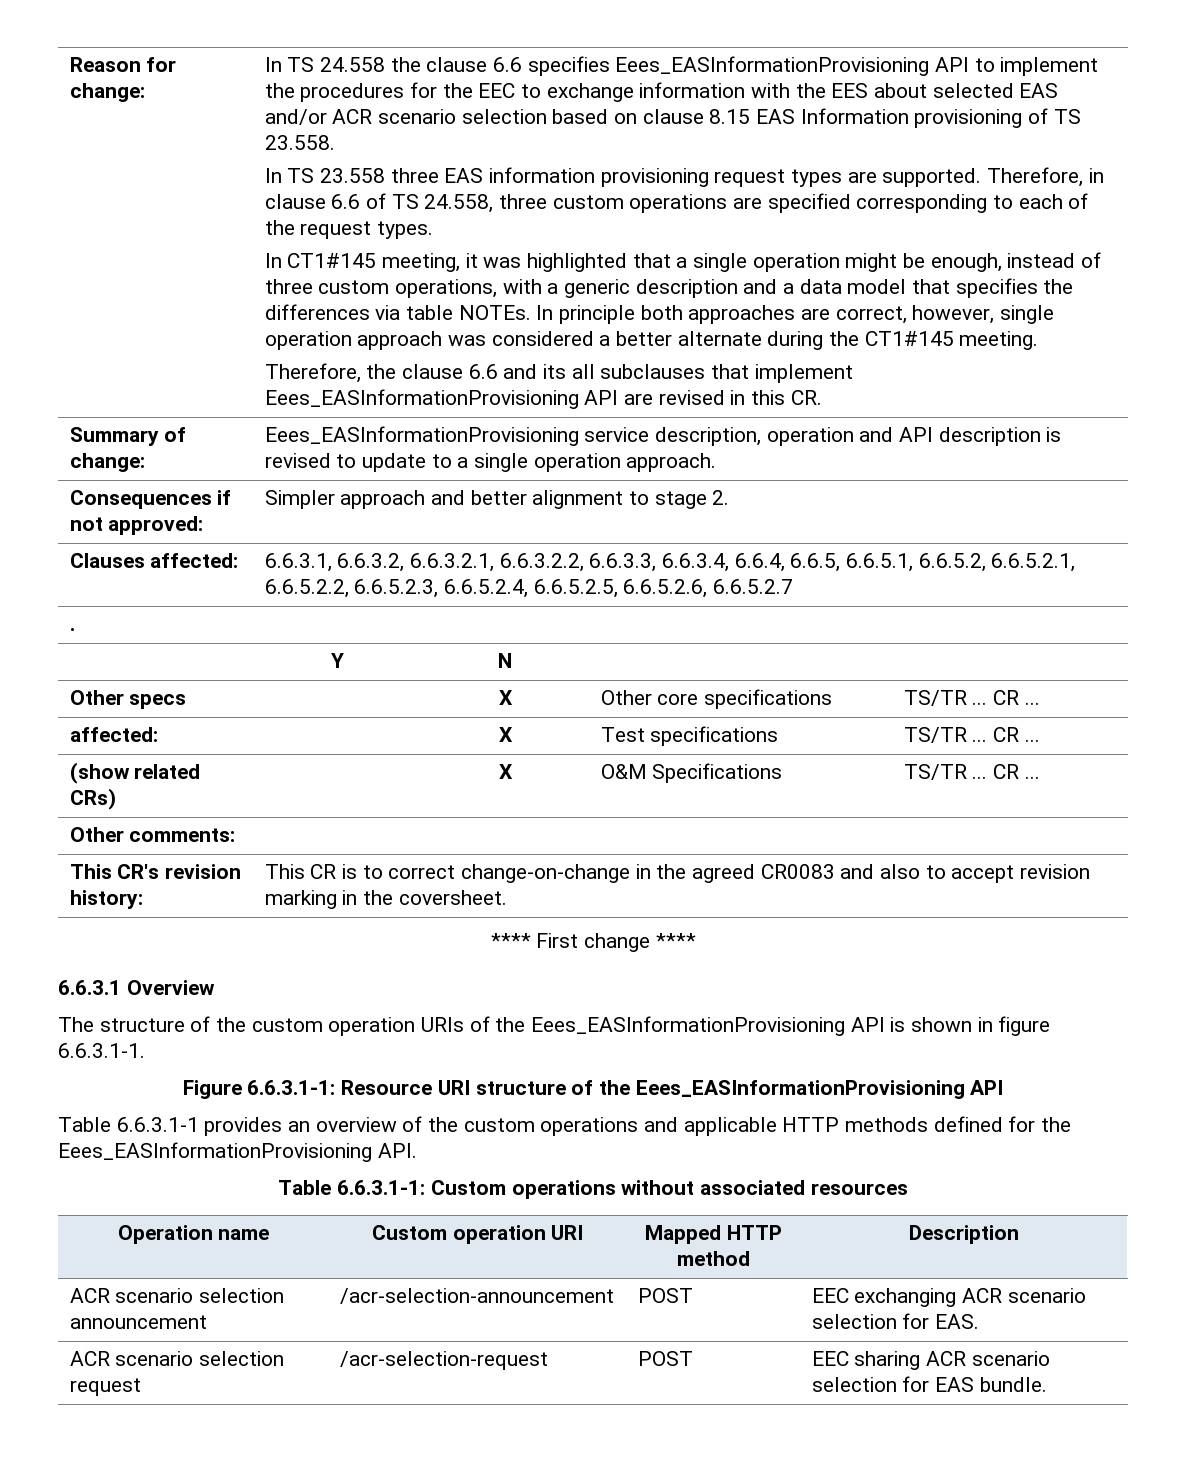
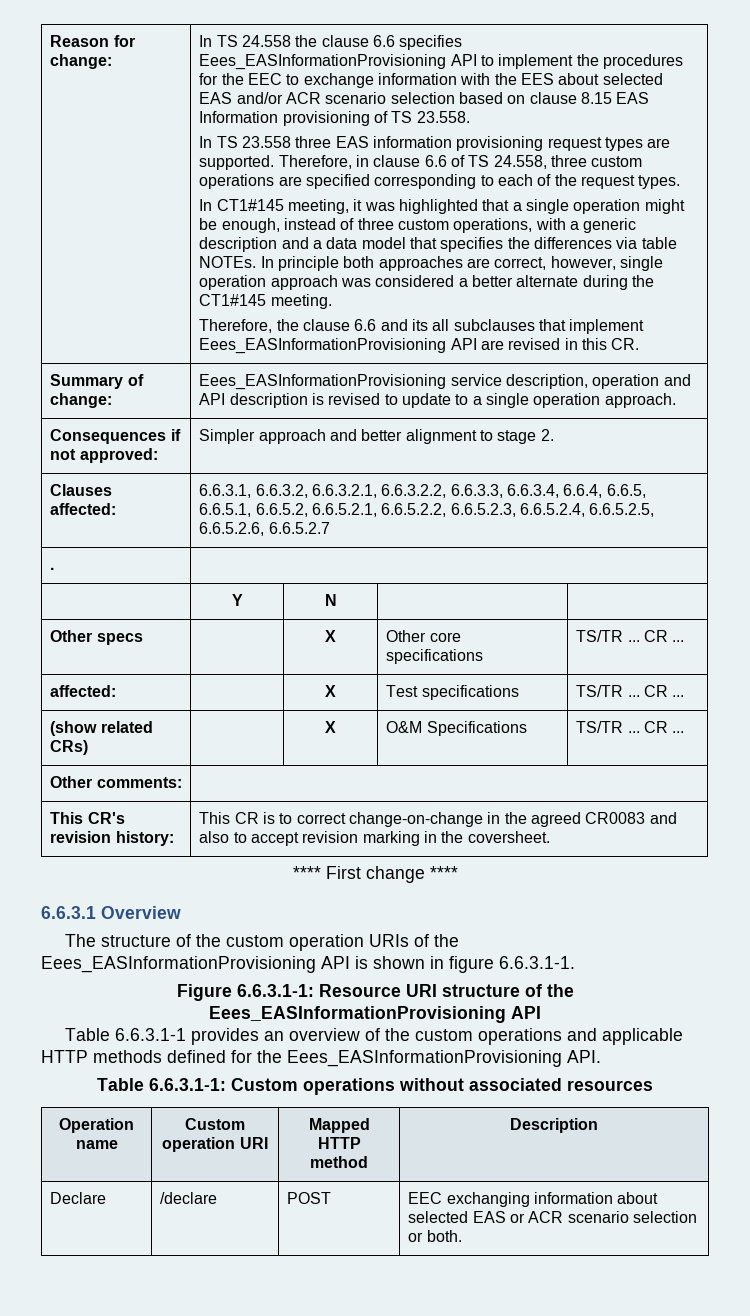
- ACR scenario selection announcement | /acr-selection-announcement | POST | EEC exchanging ACR scenario selection for EAS.
- ACR scenario selection request | /acr-selection-request | POST | EEC sharing ACR scenario selection for EAS bundle.
+ Declare | /declare | POST | EEC exchanging information about selected EAS or ACR scenario selection or both.

